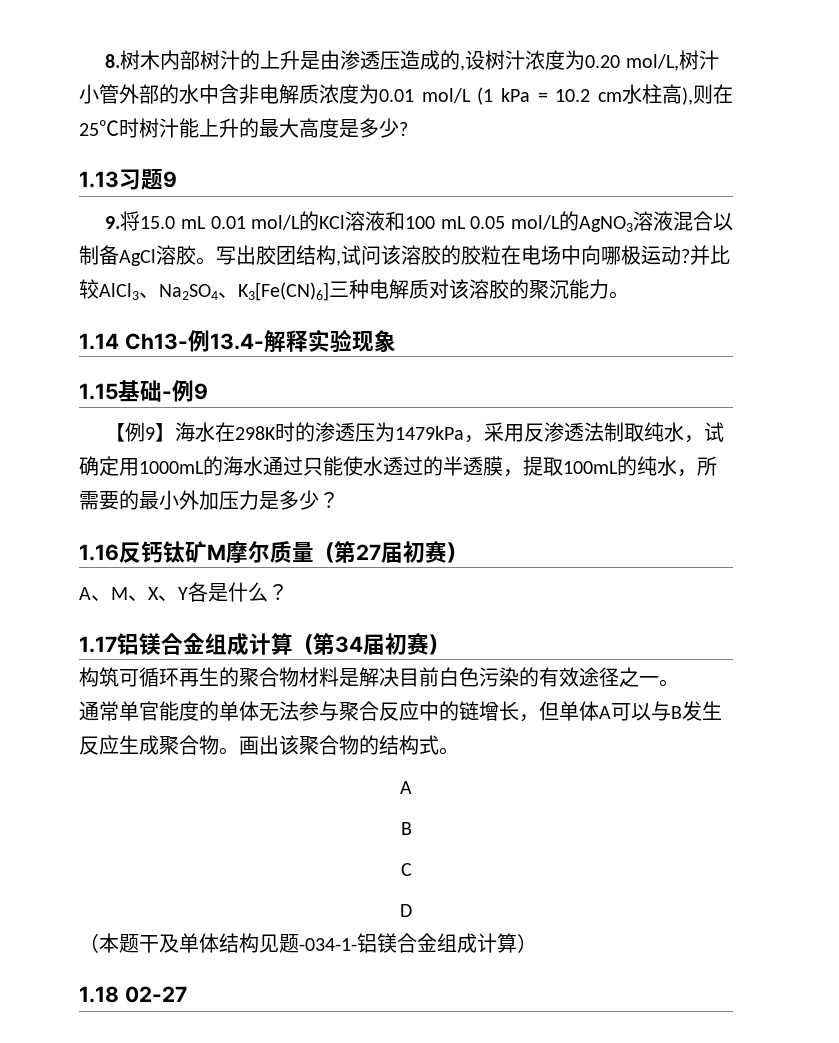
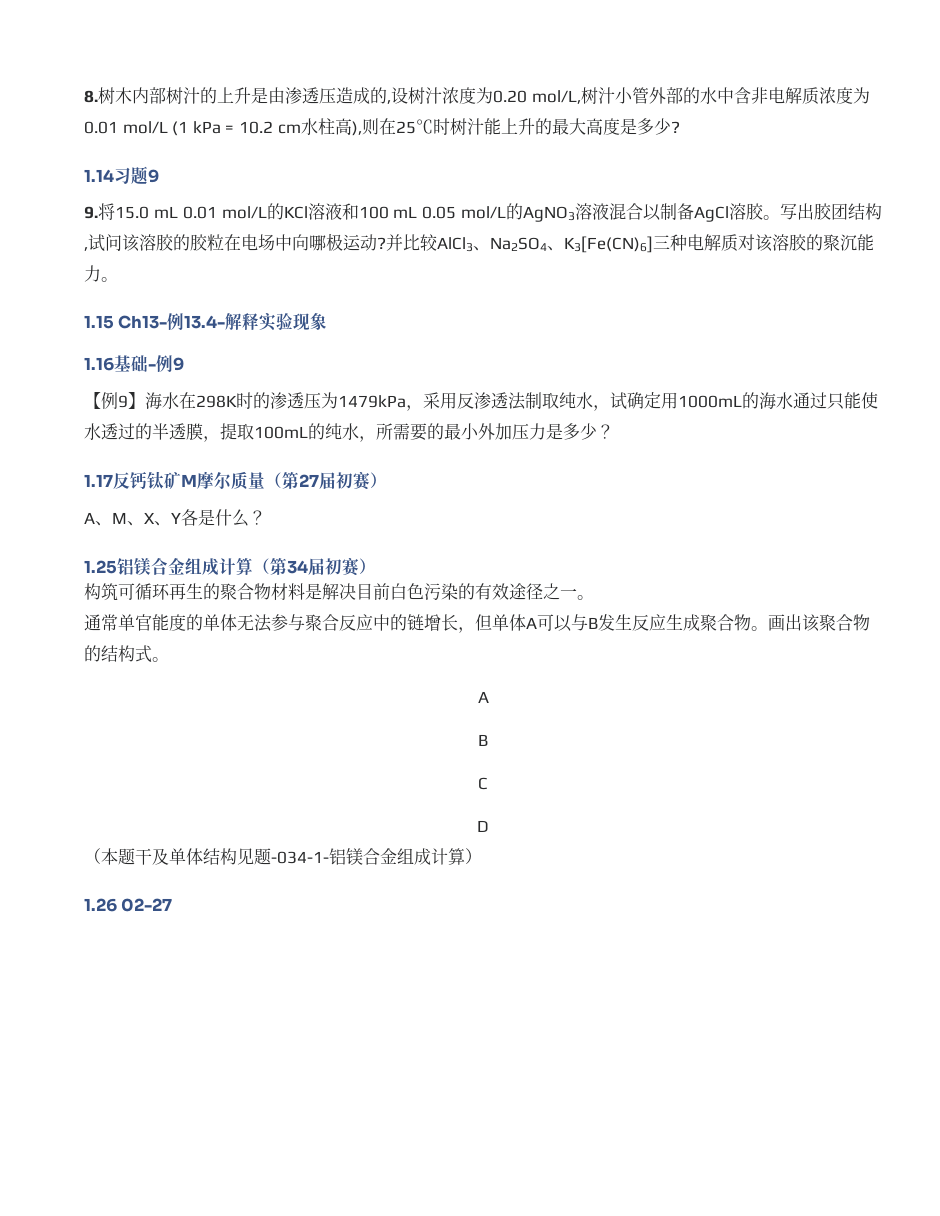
- 1.13习题9
+ 1.14习题9
- 1.14 Ch13-例13.4-解释实验现象
+ 1.15 Ch13-例13.4-解释实验现象
- 1.15基础-例9
+ 1.16基础-例9
- 1.16反钙钛矿M摩尔质量（第27届初赛）
+ 1.17反钙钛矿M摩尔质量（第27届初赛）
- 1.17铝镁合金组成计算（第34届初赛）
+ 1.25铝镁合金组成计算（第34届初赛）
- 1.18 02-27
+ 1.26 02-27

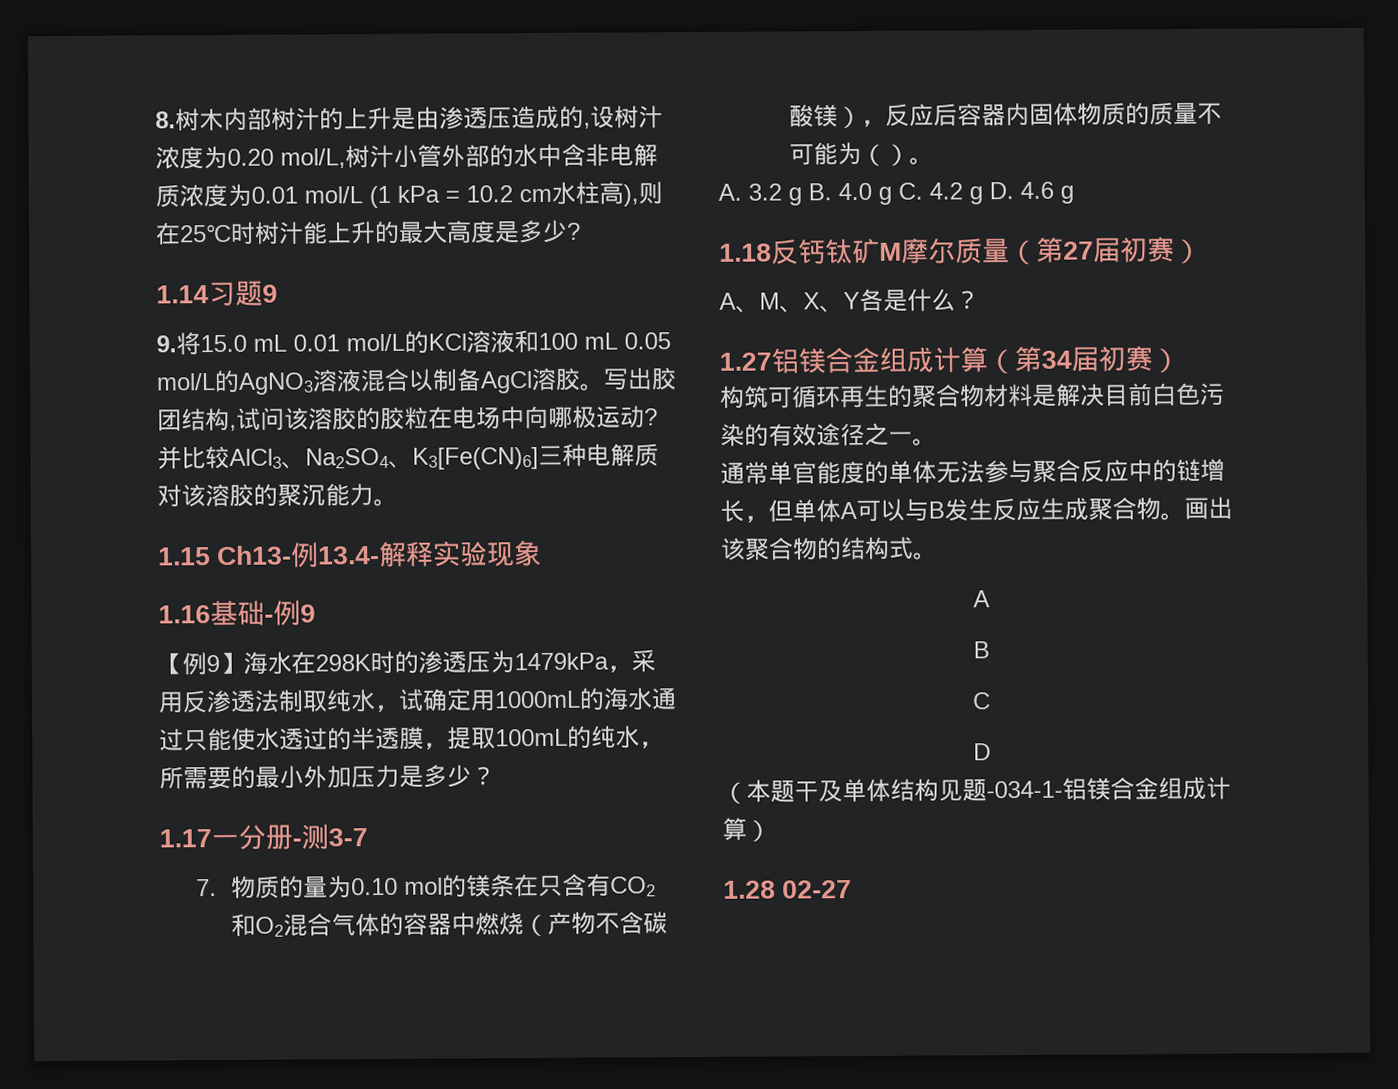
- 1.17反钙钛矿M摩尔质量（第27届初赛）
+ 1.17一分册-测3-7
+ 7.物质的量为0.10 mol的镁条在只含有CO2和O2混合气体的容器中燃烧（产物不含碳酸镁），反应后容器内固体物质的质量不可能为（）。
+ A. 3.2 g B. 4.0 g C. 4.2 g D. 4.6 g
+ 1.18反钙钛矿M摩尔质量（第27届初赛）
- 1.25铝镁合金组成计算（第34届初赛）
+ 1.27铝镁合金组成计算（第34届初赛）
- 1.26 02-27
+ 1.28 02-27

